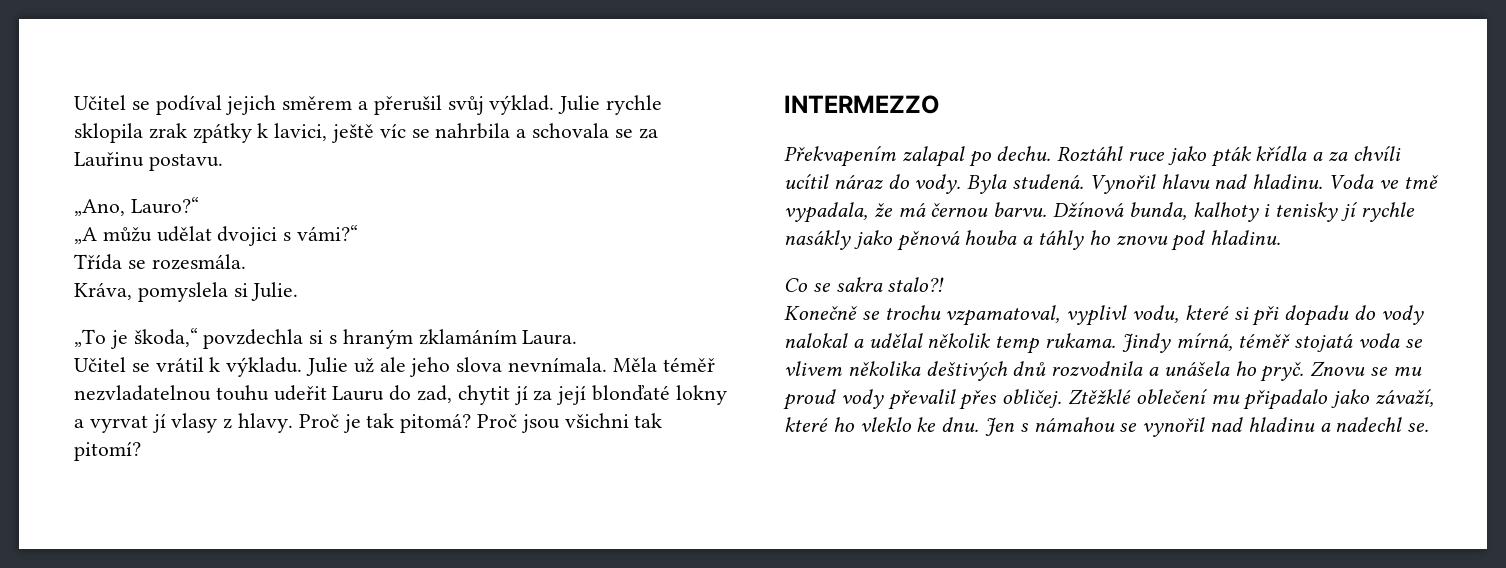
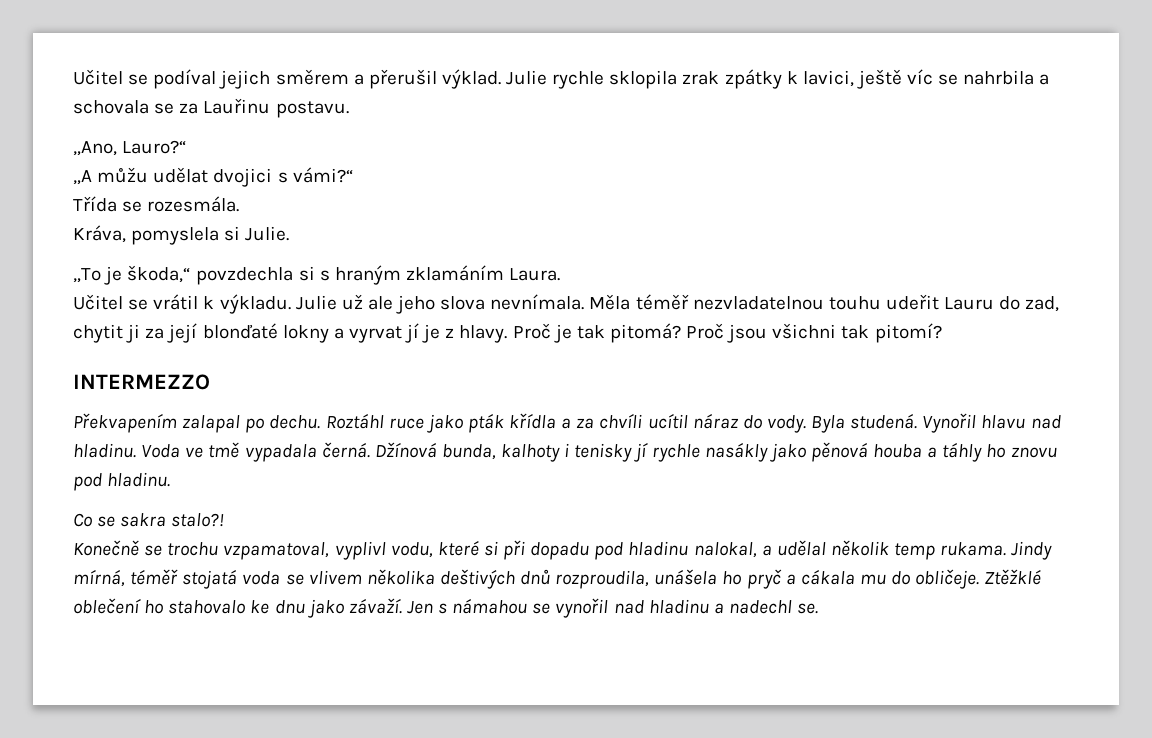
- Učitel se podíval jejich směrem a přerušil svůj výklad.
+ Učitel se podíval jejich směrem a přerušil výklad.
- Měla téměř nezvladatelnou touhu udeřit Lauru do zad, chytit jí za její blonďaté lokny a vyrvat jí vlasy z hlavy.
+ Měla téměř nezvladatelnou touhu udeřit Lauru do zad, chytit ji za její blonďaté lokny a vyrvat jí je z hlavy.
- Voda ve tmě vypadala, že má černou barvu.
+ Voda ve tmě vypadala černá.
- Konečně se trochu vzpamatoval, vyplivl vodu, které si při dopadu do vody nalokal a udělal několik temp rukama.
+ Konečně se trochu vzpamatoval, vyplivl vodu, které si při dopadu pod hladinu nalokal, a udělal několik temp rukama.
- Jindy mírná, téměř stojatá voda se vlivem několika deštivých dnů rozvodnila a unášela ho pryč. Znovu se mu proud vody převalil přes obličej. Ztěžklé oblečení mu připadalo jako závaží, které ho vleklo ke dnu.
+ Jindy mírná, téměř stojatá voda se vlivem několika deštivých dnů rozproudila, unášela ho pryč a cákala mu do obličeje. Ztěžklé oblečení ho stahovalo ke dnu jako závaží.

